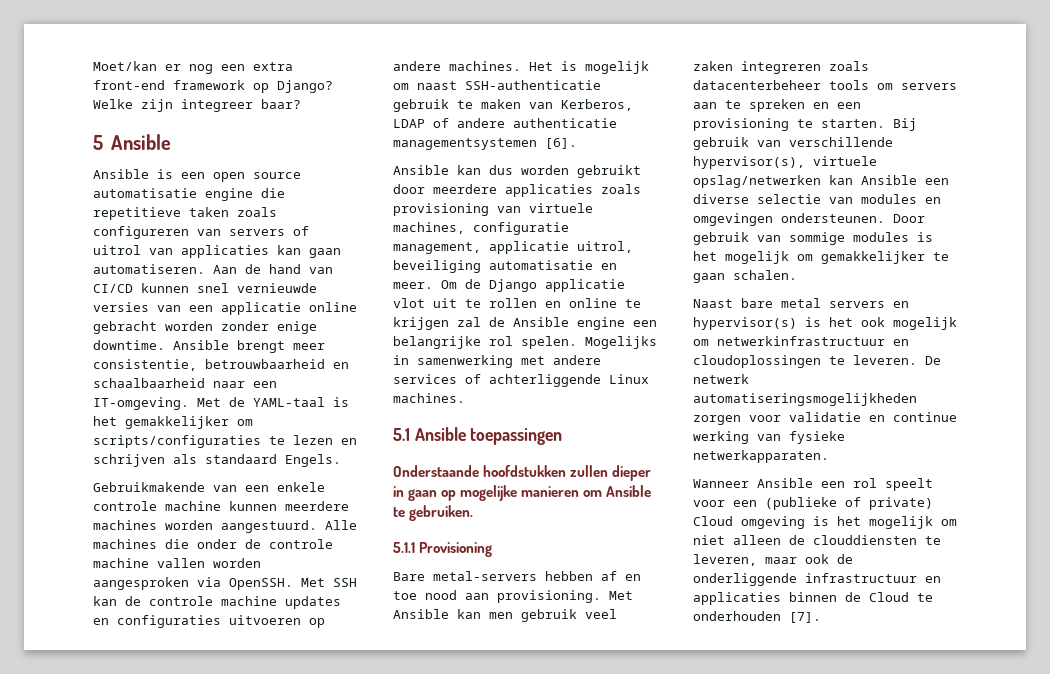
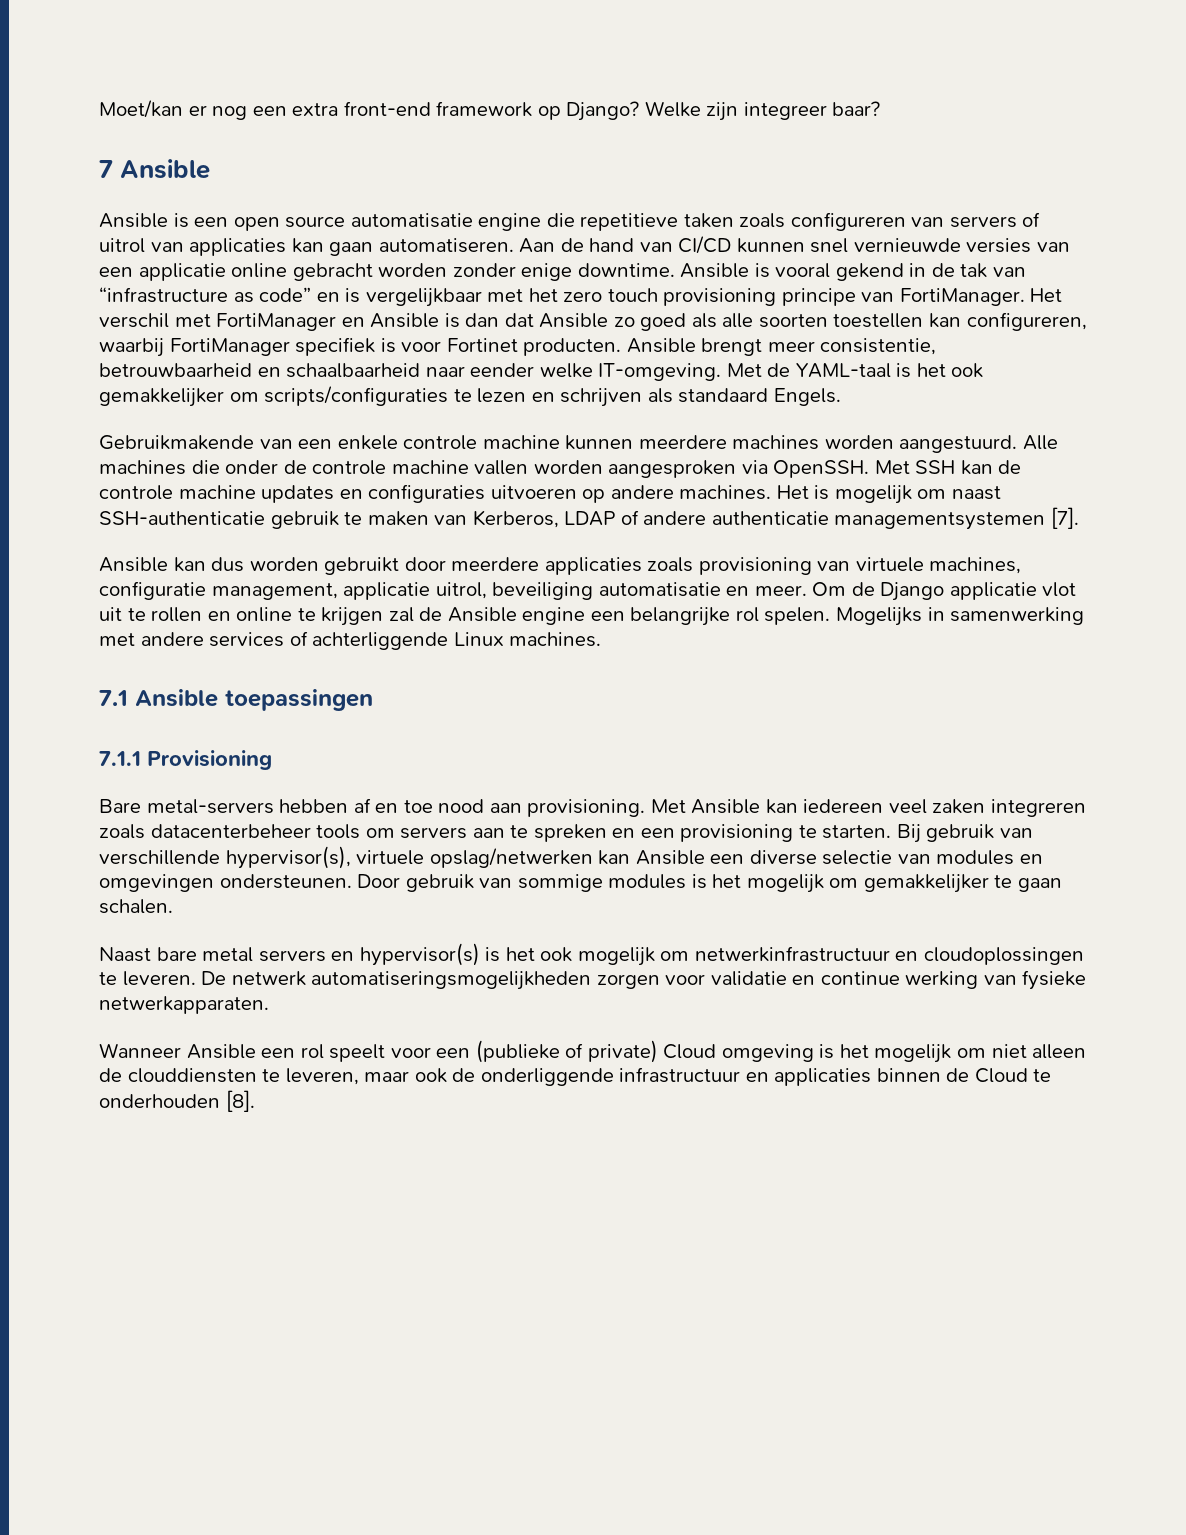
- 5 Ansible
+ 7 Ansible
- Ansible brengt meer consistentie, betrouwbaarheid en schaalbaarheid naar een IT-omgeving.
+ Ansible is vooral gekend in de tak van “infrastructure as code” en is vergelijkbaar met het zero touch provisioning principe van FortiManager. Het verschil met FortiManager en Ansible is dan dat Ansible zo goed als alle soorten toestellen kan configureren, waarbij FortiManager specifiek is voor Fortinet producten. Ansible brengt meer consistentie, betrouwbaarheid en schaalbaarheid naar eender welke IT-omgeving.
- Met de YAML-taal is het gemakkelijker om scripts/configuraties te lezen en schrijven als standaard Engels.
+ Met de YAML-taal is het ook gemakkelijker om scripts/configuraties te lezen en schrijven als standaard Engels.
- Het is mogelijk om naast SSH-authenticatie gebruik te maken van Kerberos, LDAP of andere authenticatie managementsystemen [6].
+ Het is mogelijk om naast SSH-authenticatie gebruik te maken van Kerberos, LDAP of andere authenticatie managementsystemen [7].
- 5.1 Ansible toepassingen
+ 7.1 Ansible toepassingen
- Onderstaande hoofdstukken zullen dieper in gaan op mogelijke manieren om Ansible te gebruiken.
- 5.1.1 Provisioning
+ 7.1.1 Provisioning
- Met Ansible kan men gebruik veel zaken integreren zoals datacenterbeheer tools om servers aan te spreken en een provisioning te starten.
+ Met Ansible kan iedereen veel zaken integreren zoals datacenterbeheer tools om servers aan te spreken en een provisioning te starten.
- Wanneer Ansible een rol speelt voor een (publieke of private) Cloud omgeving is het mogelijk om niet alleen de clouddiensten te leveren, maar ook de onderliggende infrastructuur en applicaties binnen de Cloud te onderhouden [7].
+ Wanneer Ansible een rol speelt voor een (publieke of private) Cloud omgeving is het mogelijk om niet alleen de clouddiensten te leveren, maar ook de onderliggende infrastructuur en applicaties binnen de Cloud te onderhouden [8].

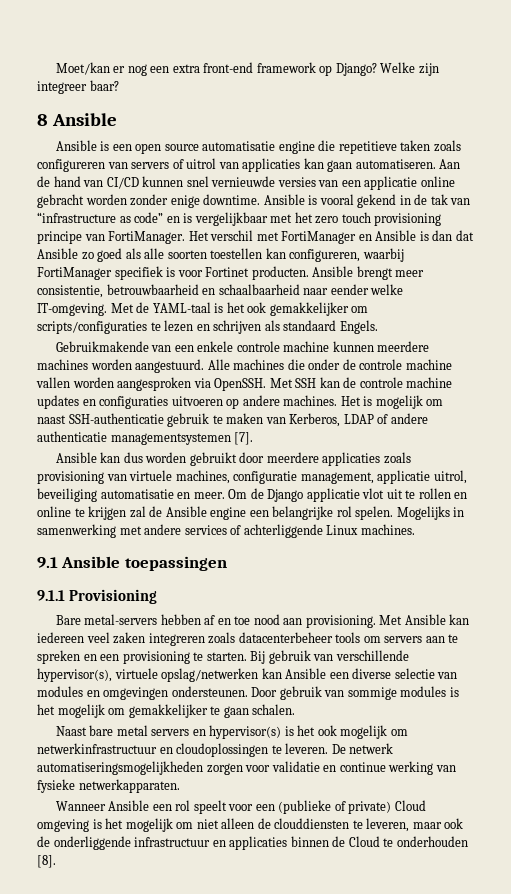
- 7 Ansible
+ 8 Ansible
- 7.1 Ansible toepassingen
+ 9.1 Ansible toepassingen
- 7.1.1 Provisioning
+ 9.1.1 Provisioning

